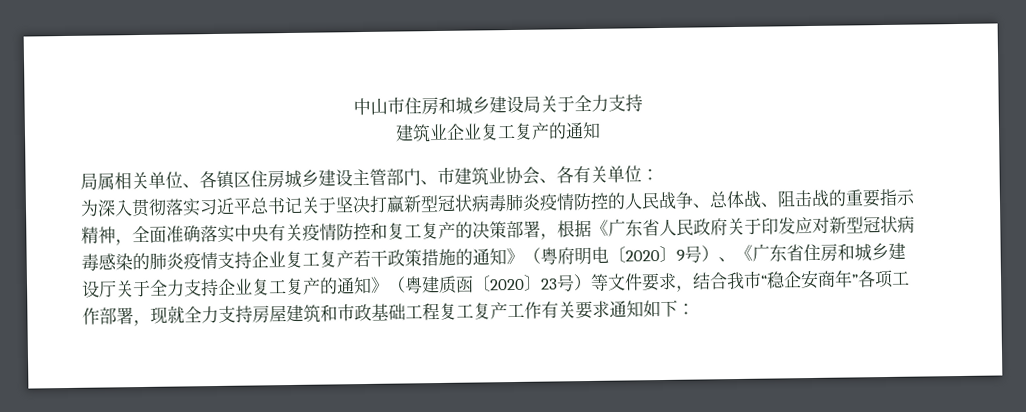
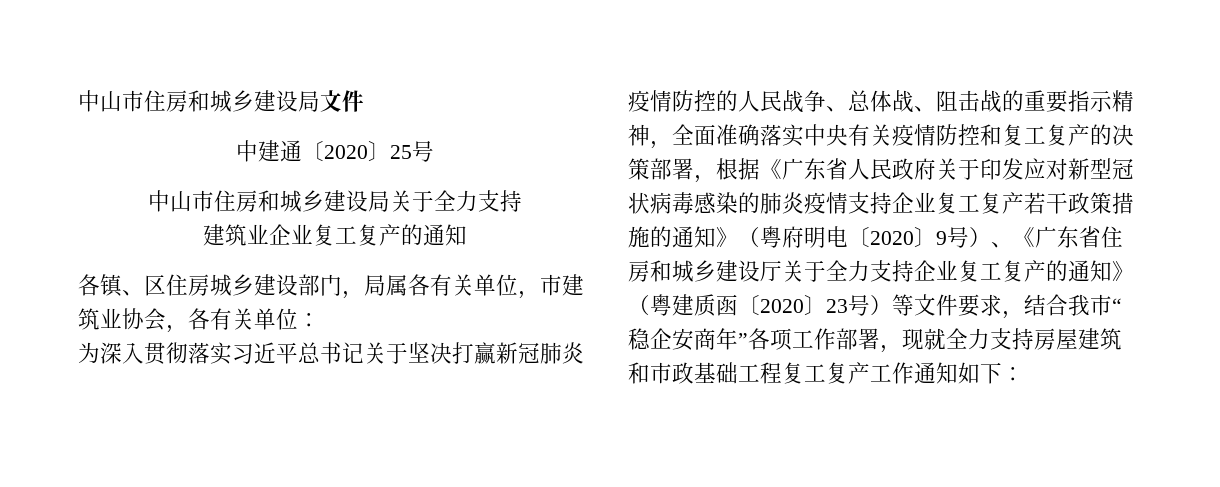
+ 中山市住房和城乡建设局文件
+ 中建通〔2020〕25号
- 局属相关单位、各镇区住房城乡建设主管部门、市建筑业协会、各有关单位：
+ 各镇、区住房城乡建设部门，局属各有关单位，市建筑业协会，各有关单位：
- 为深入贯彻落实习近平总书记关于坚决打赢新型冠状病毒肺炎疫情防控的人民战争、总体战、阻击战的重要指示精神，全面准确落实中央有关疫情防控和复工复产的决策部署，根据《广东省人民政府关于印发应对新型冠状病毒感染的肺炎疫情支持企业复工复产若干政策措施的通知》（粤府明电〔2020〕9号）、《广东省住房和城乡建设厅关于全力支持企业复工复产的通知》（粤建质函〔2020〕23号）等文件要求，结合我市“稳企安商年”各项工作部署，现就全力支持房屋建筑和市政基础工程复工复产工作有关要求通知如下：
+ 为深入贯彻落实习近平总书记关于坚决打赢新冠肺炎疫情防控的人民战争、总体战、阻击战的重要指示精神，全面准确落实中央有关疫情防控和复工复产的决策部署，根据《广东省人民政府关于印发应对新型冠状病毒感染的肺炎疫情支持企业复工复产若干政策措施的通知》（粤府明电〔2020〕9号）、《广东省住房和城乡建设厅关于全力支持企业复工复产的通知》（粤建质函〔2020〕23号）等文件要求，结合我市“稳企安商年”各项工作部署，现就全力支持房屋建筑和市政基础工程复工复产工作通知如下：

